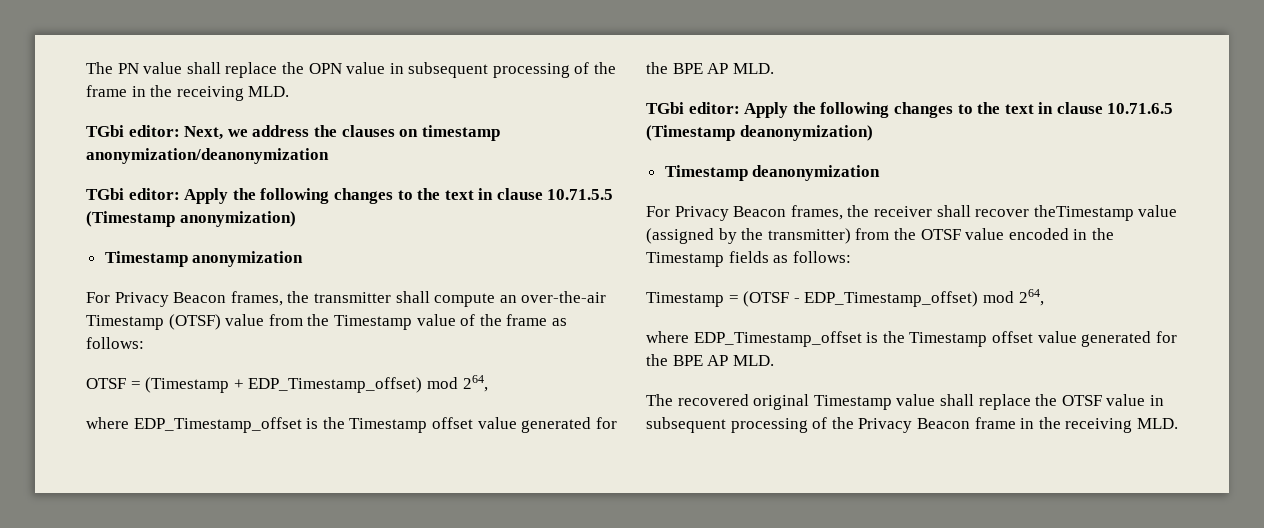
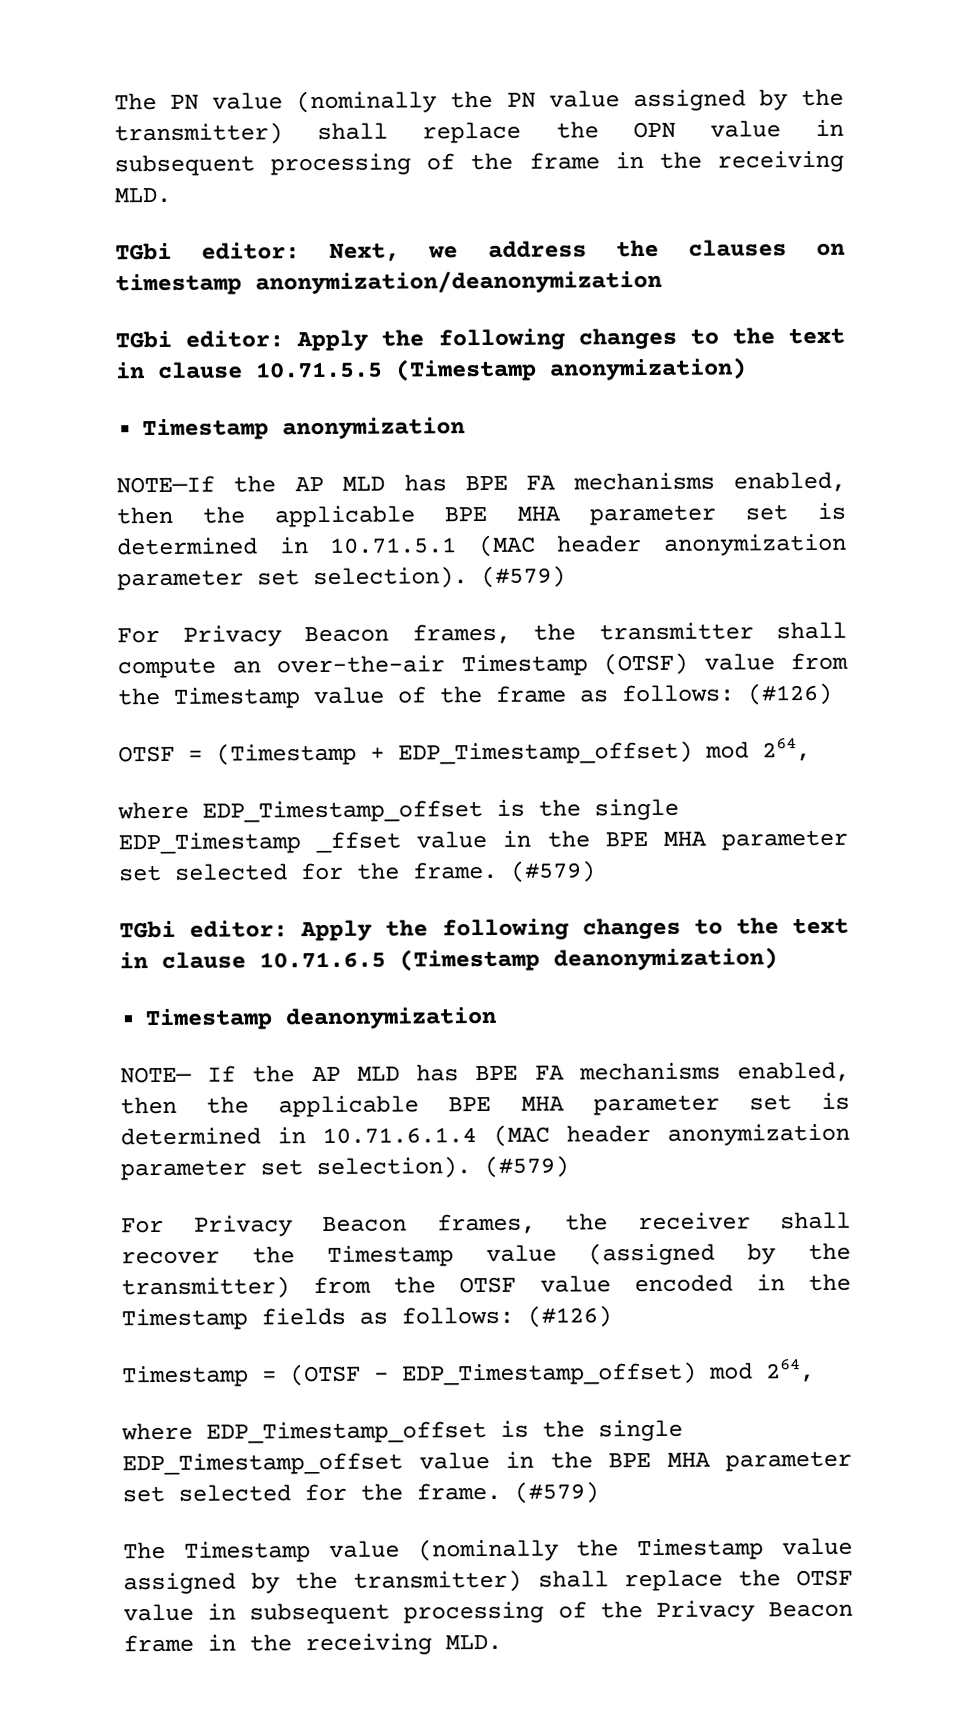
- The PN value shall replace the OPN value in subsequent processing of the frame in the receiving MLD.
+ The PN value (nominally the PN value assigned by the transmitter) shall replace the OPN value in subsequent processing of the frame in the receiving MLD.
+ NOTE—If the AP MLD has BPE FA mechanisms enabled, then the applicable BPE MHA parameter set is determined in 10.71.5.1 (MAC header anonymization parameter set selection). (#579)
- For Privacy Beacon frames, the transmitter shall compute an over-the-air Timestamp (OTSF) value from the Timestamp value of the frame as follows:
+ For Privacy Beacon frames, the transmitter shall compute an over-the-air Timestamp (OTSF) value from the Timestamp value of the frame as follows: (#126)
  OTSF = (Timestamp + EDP_Timestamp_offset) mod 264,
- where EDP_Timestamp_offset is the Timestamp offset value generated for the BPE AP MLD.
+ where EDP_Timestamp_offset is the single EDP_Timestamp _ffset value in the BPE MHA parameter set selected for the frame. (#579)
+ NOTE— If the AP MLD has BPE FA mechanisms enabled, then the applicable BPE MHA parameter set is determined in 10.71.6.1.4 (MAC header anonymization parameter set selection). (#579)
- For Privacy Beacon frames, the receiver shall recover theTimestamp value (assigned by the transmitter) from the OTSF value encoded in the Timestamp fields as follows:
+ For Privacy Beacon frames, the receiver shall recover the Timestamp value (assigned by the transmitter) from the OTSF value encoded in the Timestamp fields as follows: (#126)
  Timestamp = (OTSF - EDP_Timestamp_offset) mod 264,
- where EDP_Timestamp_offset is the Timestamp offset value generated for the BPE AP MLD.
- The recovered original Timestamp value shall replace the OTSF value in subsequent processing of the Privacy Beacon frame in the receiving MLD.
+ where EDP_Timestamp_offset is the single EDP_Timestamp_offset value in the BPE MHA parameter set selected for the frame. (#579)
+ The Timestamp value (nominally the Timestamp value assigned by the transmitter) shall replace the OTSF value in subsequent processing of the Privacy Beacon frame in the receiving MLD.

